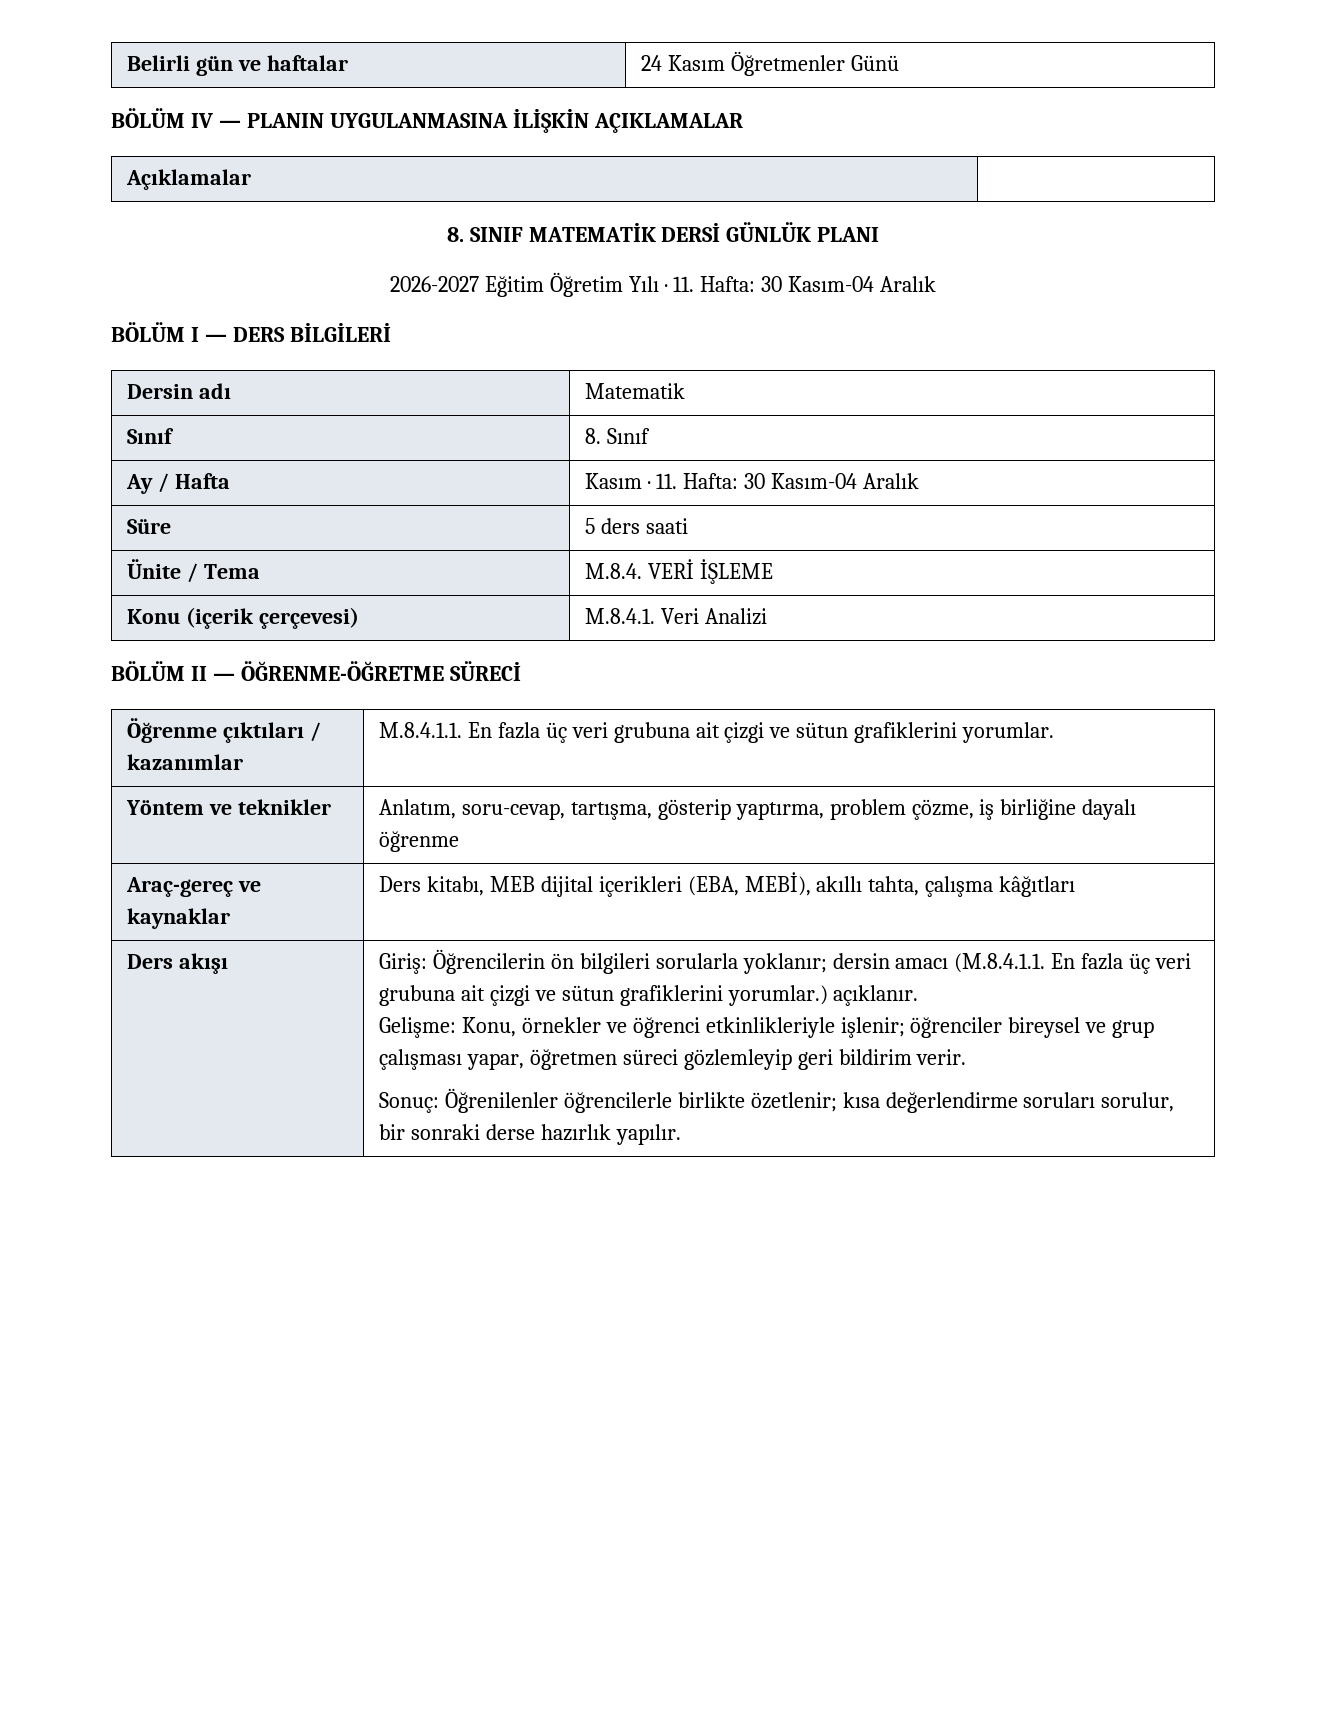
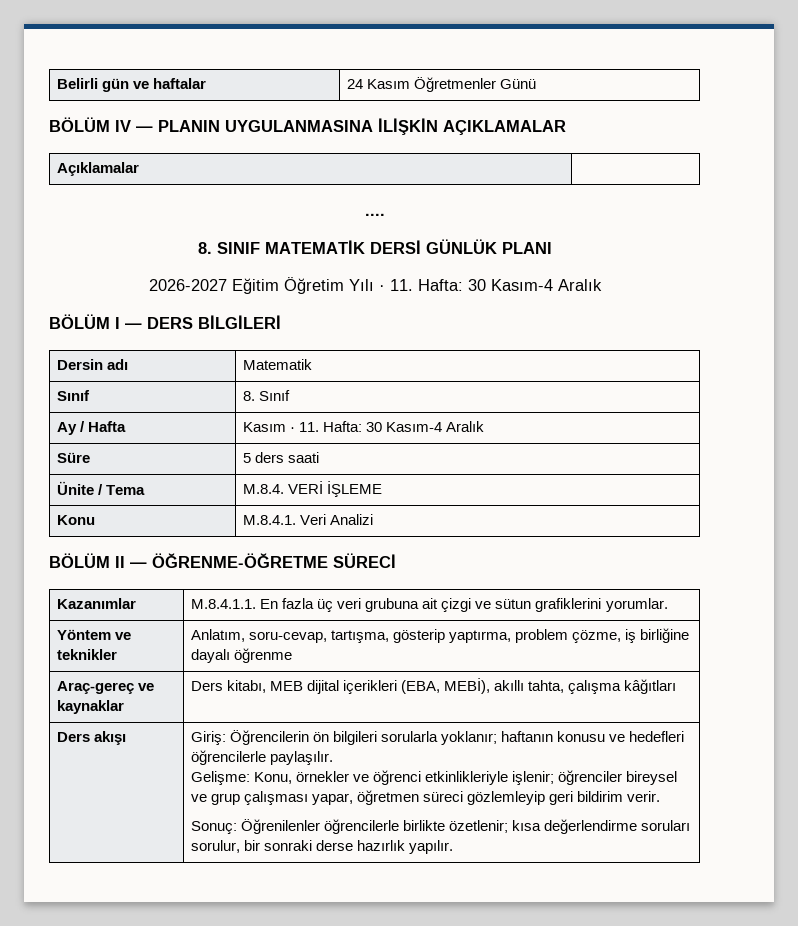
+ ....
- 2026-2027 Eğitim Öğretim Yılı · 11. Hafta: 30 Kasım-04 Aralık
+ 2026-2027 Eğitim Öğretim Yılı · 11. Hafta: 30 Kasım-4 Aralık
- Ay / Hafta | Kasım · 11. Hafta: 30 Kasım-04 Aralık
+ Ay / Hafta | Kasım · 11. Hafta: 30 Kasım-4 Aralık
- Konu (içerik çerçevesi) | M.8.4.1. Veri Analizi
+ Konu | M.8.4.1. Veri Analizi
- Öğrenme çıktıları / kazanımlar | M.8.4.1.1. En fazla üç veri grubuna ait çizgi ve sütun grafiklerini yorumlar.
+ Kazanımlar | M.8.4.1.1. En fazla üç veri grubuna ait çizgi ve sütun grafiklerini yorumlar.
- Giriş: Öğrencilerin ön bilgileri sorularla yoklanır; dersin amacı (M.8.4.1.1. En fazla üç veri grubuna ait çizgi ve sütun grafiklerini yorumlar.) açıklanır.
+ Giriş: Öğrencilerin ön bilgileri sorularla yoklanır; haftanın konusu ve hedefleri öğrencilerle paylaşılır.

